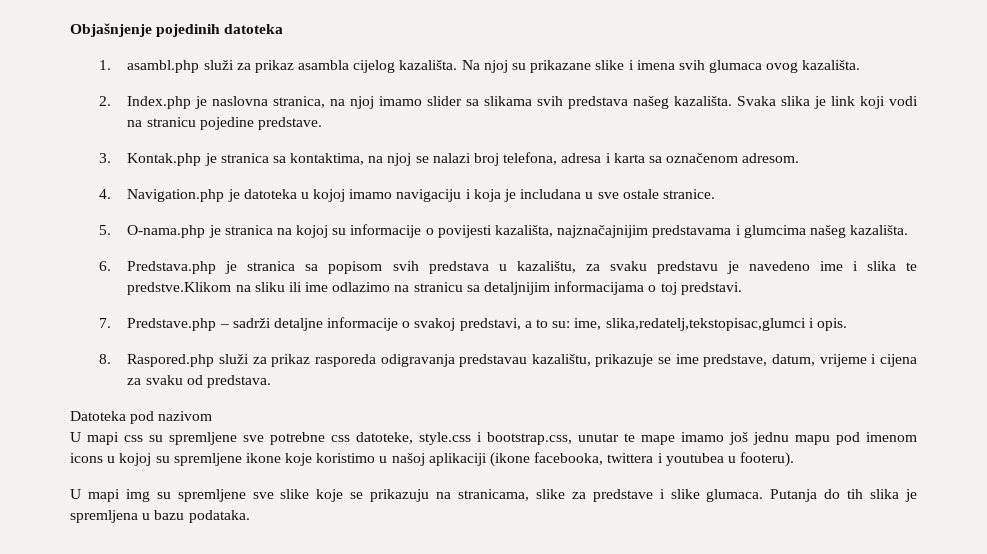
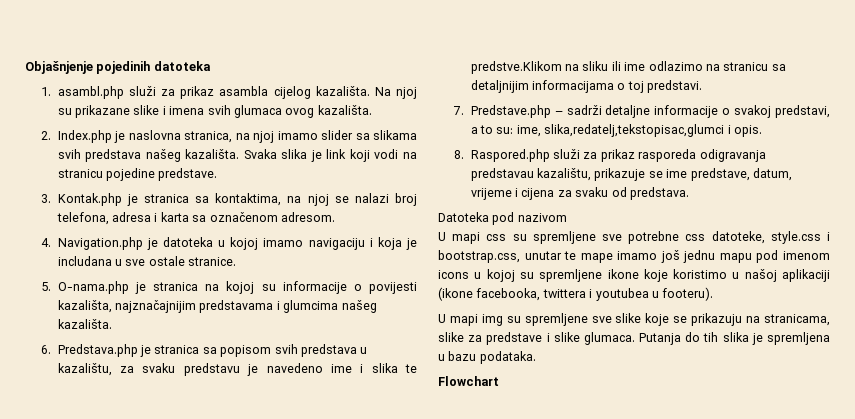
+ Flowchart

